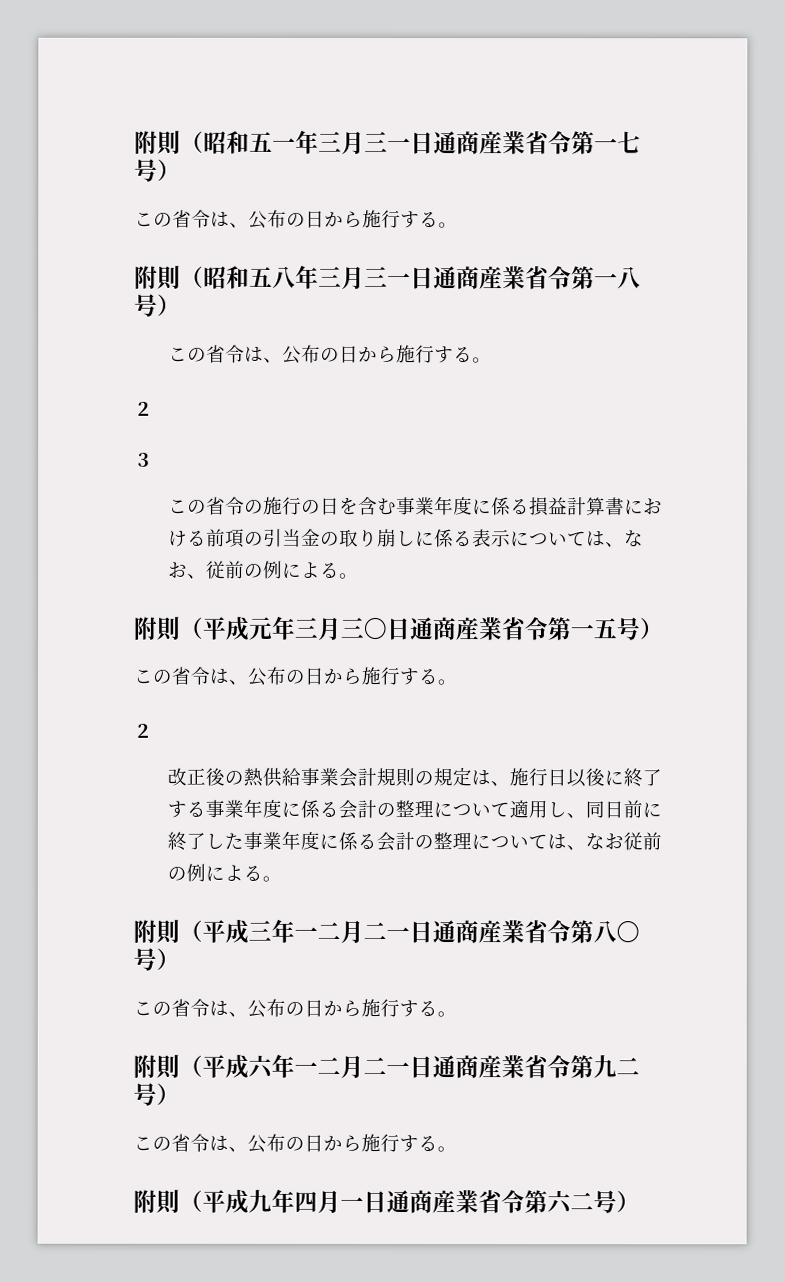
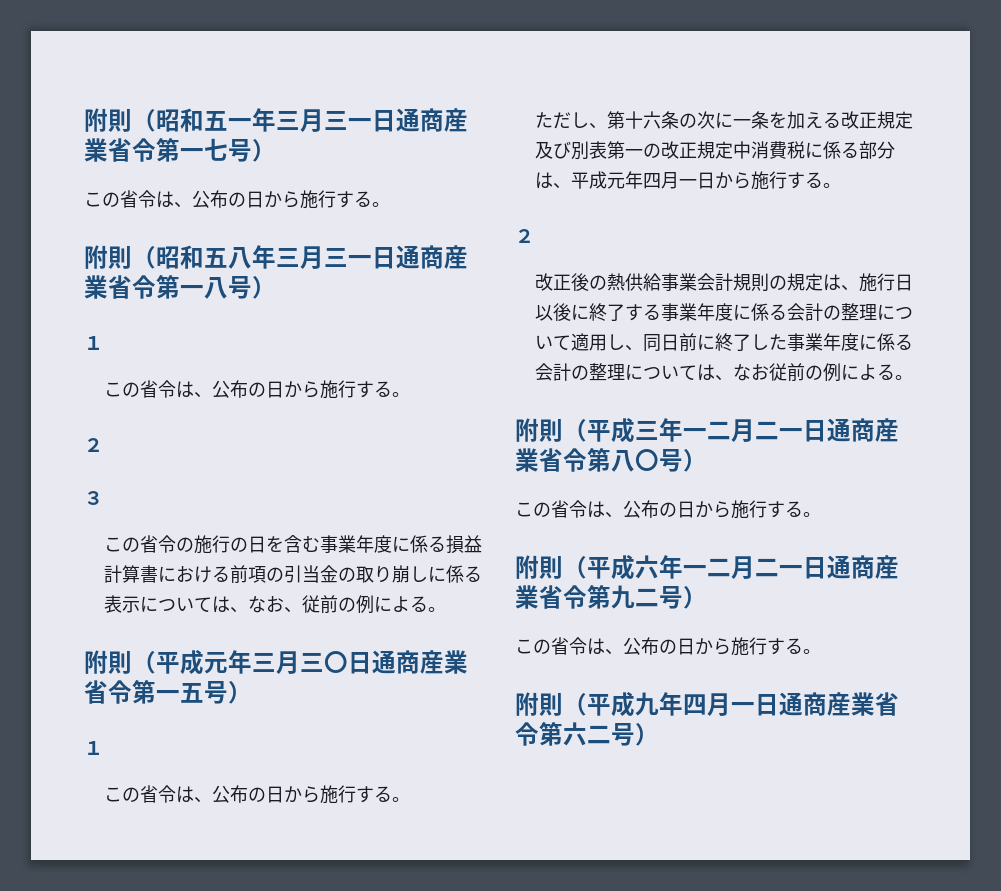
  附則（昭和五八年三月三一日通商産業省令第一八号）
+ １
  附則（平成元年三月三〇日通商産業省令第一五号）
+ １
  この省令は、公布の日から施行する。
+ ただし、第十六条の次に一条を加える改正規定及び別表第一の改正規定中消費税に係る部分は、平成元年四月一日から施行する。

